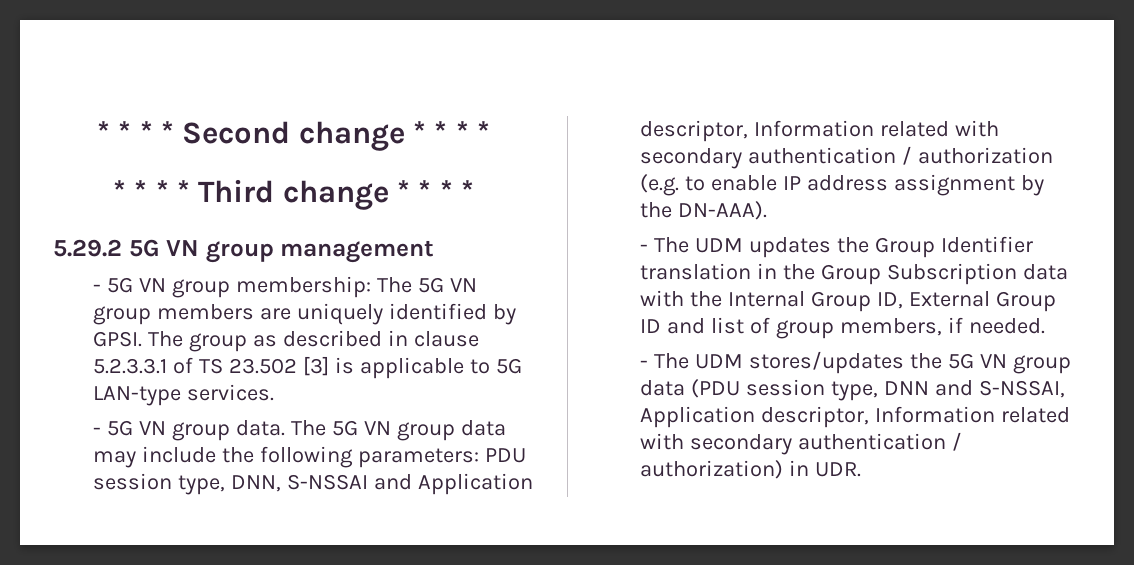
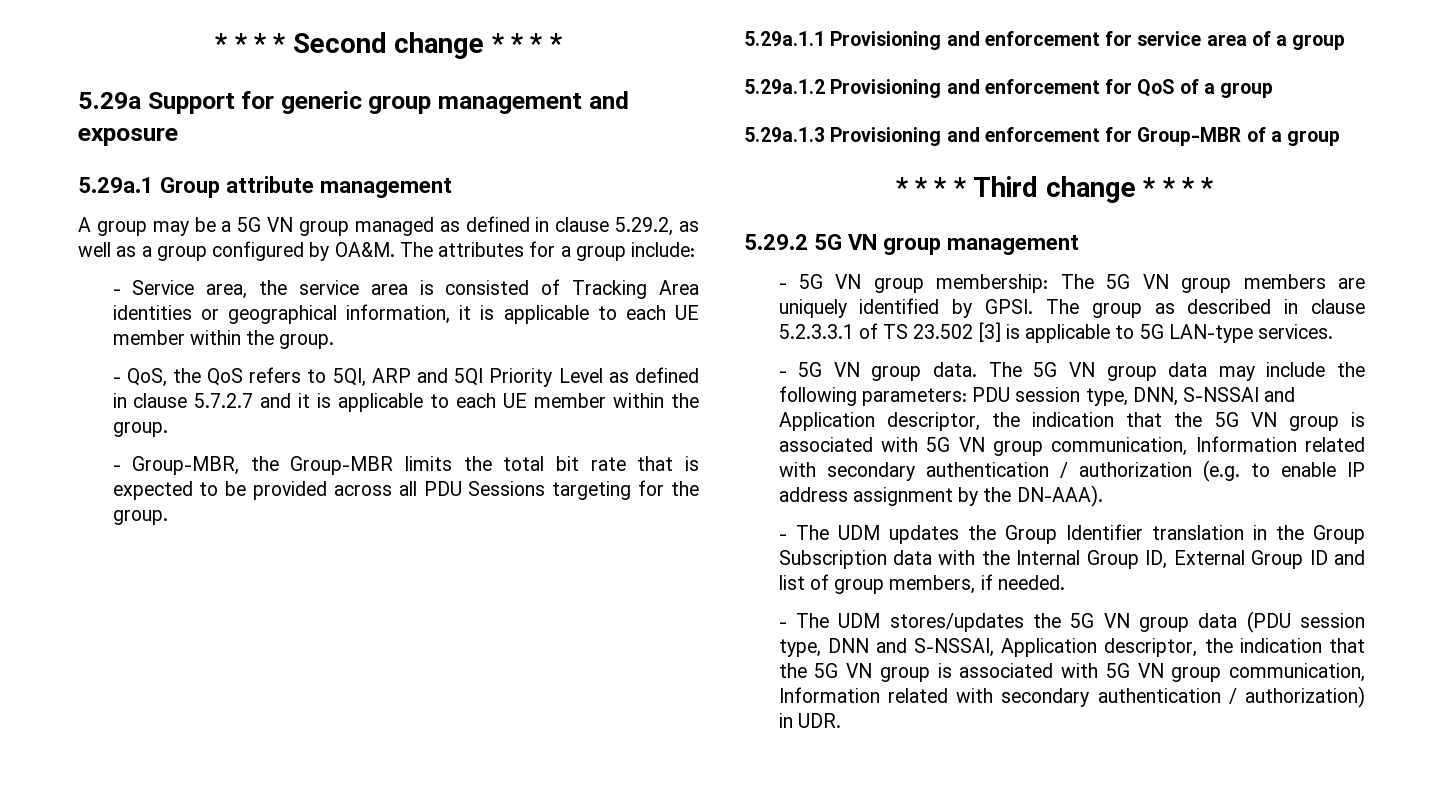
+ 5.29a Support for generic group management and exposure
+ 5.29a.1 Group attribute management
+ A group may be a 5G VN group managed as defined in clause 5.29.2, as well as a group configured by OA&M. The attributes for a group include:
+ - Service area, the service area is consisted of Tracking Area identities or geographical information, it is applicable to each UE member within the group.
+ - QoS, the QoS refers to 5QI, ARP and 5QI Priority Level as defined in clause 5.7.2.7 and it is applicable to each UE member within the group.
+ - Group-MBR, the Group-MBR limits the total bit rate that is expected to be provided across all PDU Sessions targeting for the group.
+ 5.29a.1.1 Provisioning and enforcement for service area of a group
+ 5.29a.1.2 Provisioning and enforcement for QoS of a group
+ 5.29a.1.3 Provisioning and enforcement for Group-MBR of a group
- The 5G VN group data may include the following parameters: PDU session type, DNN, S-NSSAI and Application descriptor, Information related with secondary authentication / authorization (e.g. to enable IP address assignment by the DN-AAA).
+ The 5G VN group data may include the following parameters: PDU session type, DNN, S-NSSAI and Application descriptor, the indication that the 5G VN group is associated with 5G VN group communication, Information related with secondary authentication / authorization (e.g. to enable IP address assignment by the DN-AAA).
- - The UDM stores/updates the 5G VN group data (PDU session type, DNN and S-NSSAI, Application descriptor, Information related with secondary authentication / authorization) in UDR.
+ - The UDM stores/updates the 5G VN group data (PDU session type, DNN and S-NSSAI, Application descriptor, the indication that the 5G VN group is associated with 5G VN group communication, Information related with secondary authentication / authorization) in UDR.

